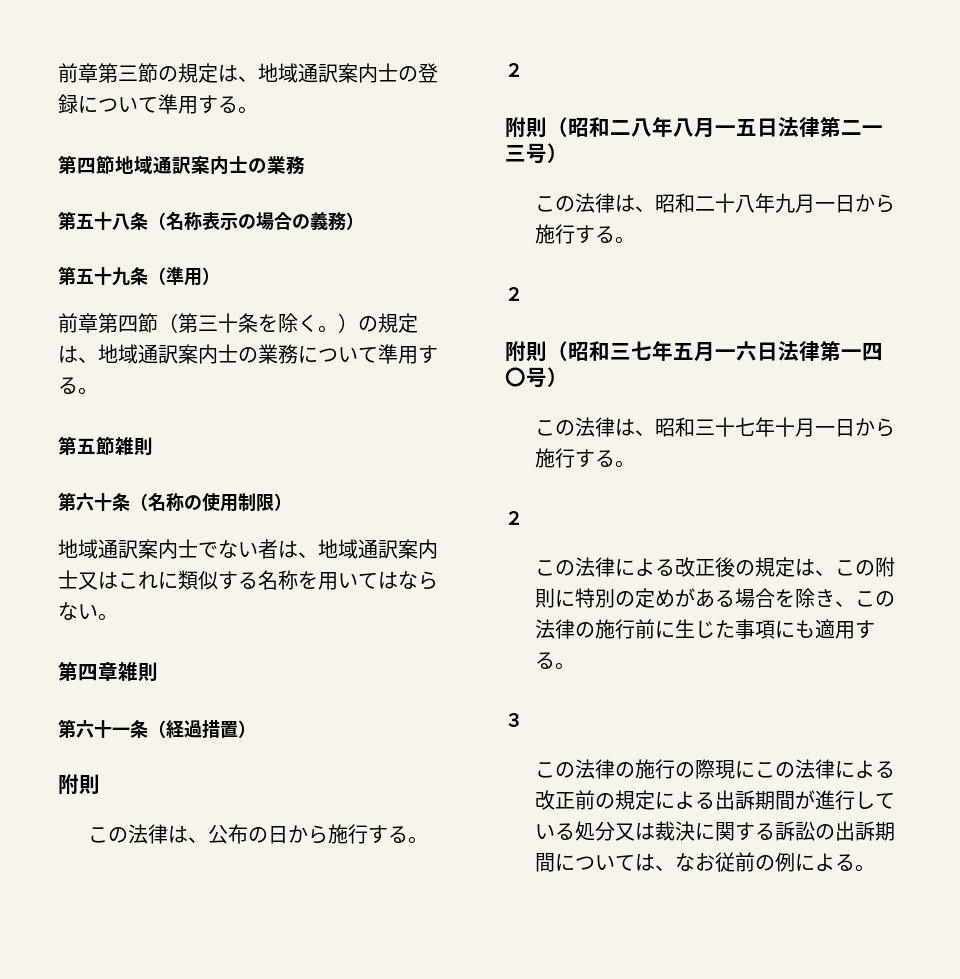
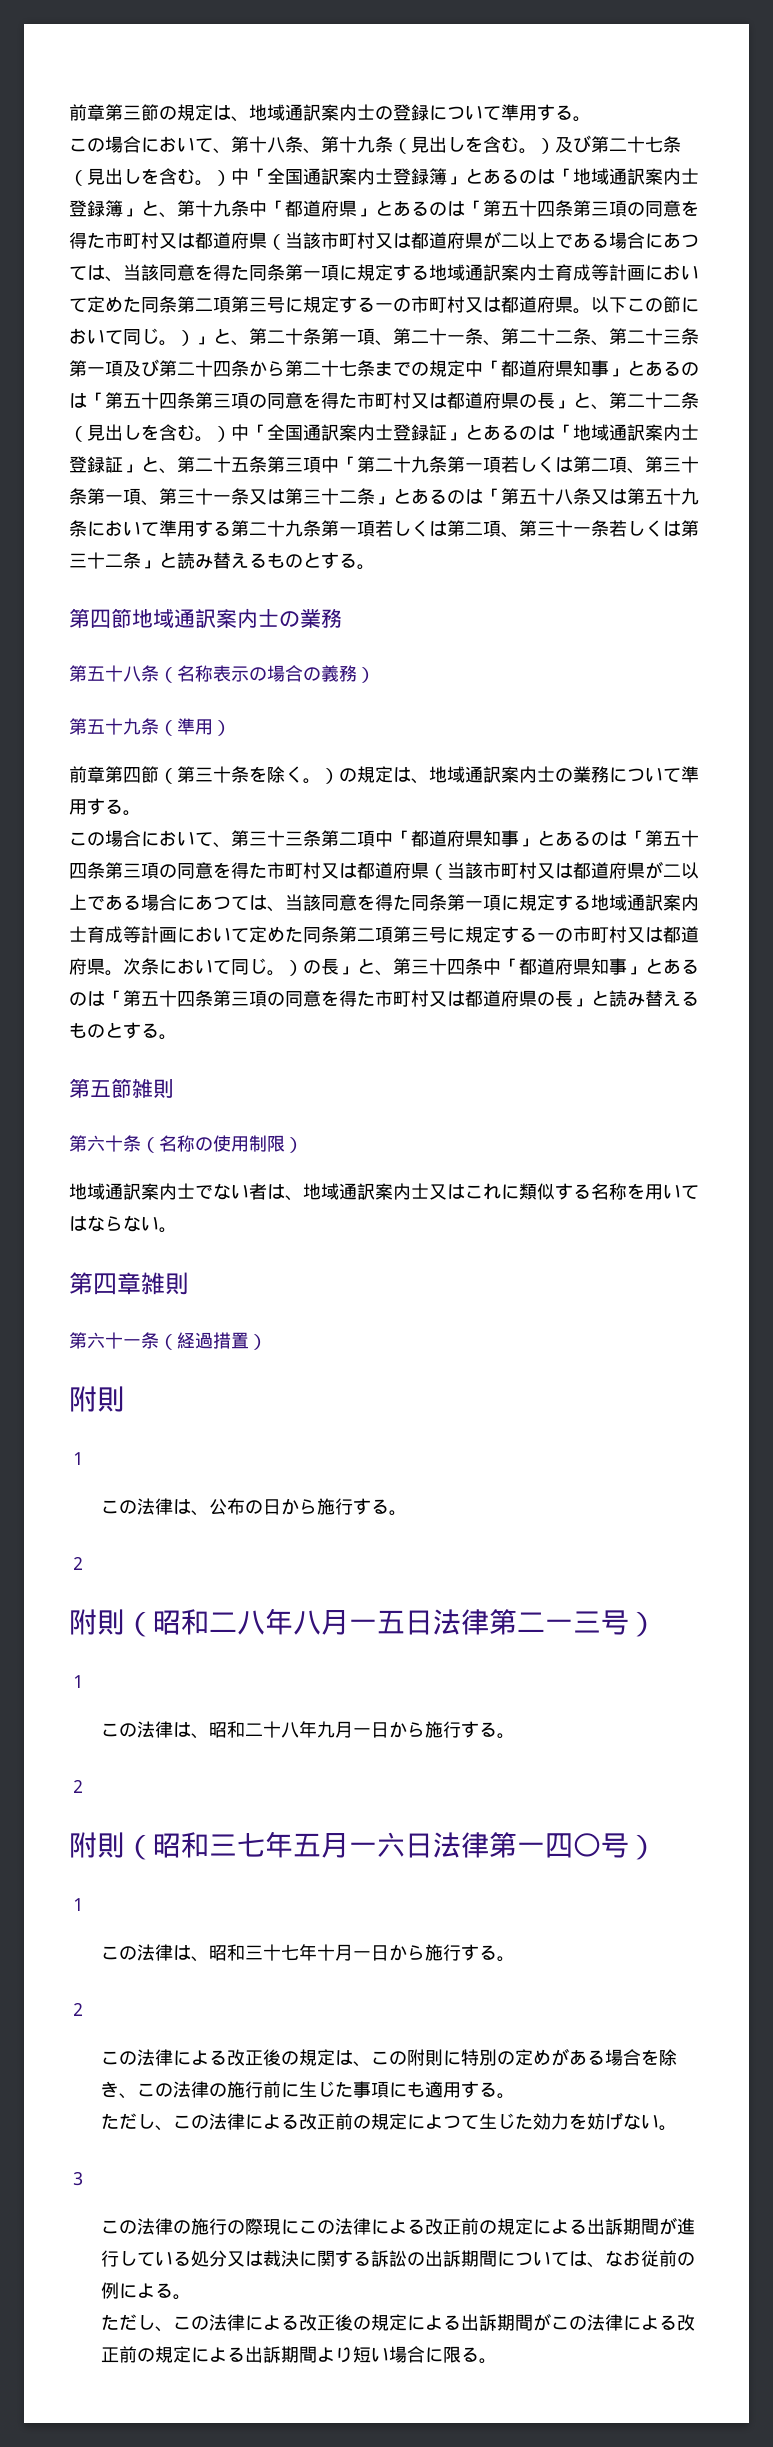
+ この場合において、第十八条、第十九条（見出しを含む。）及び第二十七条（見出しを含む。）中「全国通訳案内士登録簿」とあるのは「地域通訳案内士登録簿」と、第十九条中「都道府県」とあるのは「第五十四条第三項の同意を得た市町村又は都道府県（当該市町村又は都道府県が二以上である場合にあつては、当該同意を得た同条第一項に規定する地域通訳案内士育成等計画において定めた同条第二項第三号に規定する一の市町村又は都道府県。以下この節において同じ。）」と、第二十条第一項、第二十一条、第二十二条、第二十三条第一項及び第二十四条から第二十七条までの規定中「都道府県知事」とあるのは「第五十四条第三項の同意を得た市町村又は都道府県の長」と、第二十二条（見出しを含む。）中「全国通訳案内士登録証」とあるのは「地域通訳案内士登録証」と、第二十五条第三項中「第二十九条第一項若しくは第二項、第三十条第一項、第三十一条又は第三十二条」とあるのは「第五十八条又は第五十九条において準用する第二十九条第一項若しくは第二項、第三十一条若しくは第三十二条」と読み替えるものとする。
+ この場合において、第三十三条第二項中「都道府県知事」とあるのは「第五十四条第三項の同意を得た市町村又は都道府県（当該市町村又は都道府県が二以上である場合にあつては、当該同意を得た同条第一項に規定する地域通訳案内士育成等計画において定めた同条第二項第三号に規定する一の市町村又は都道府県。次条において同じ。）の長」と、第三十四条中「都道府県知事」とあるのは「第五十四条第三項の同意を得た市町村又は都道府県の長」と読み替えるものとする。
  第六十一条（経過措置）
  附則
+ １
  附則（昭和二八年八月一五日法律第二一三号）
+ １
  附則（昭和三七年五月一六日法律第一四〇号）
+ １
+ ただし、この法律による改正前の規定によつて生じた効力を妨げない。
+ ただし、この法律による改正後の規定による出訴期間がこの法律による改正前の規定による出訴期間より短い場合に限る。

